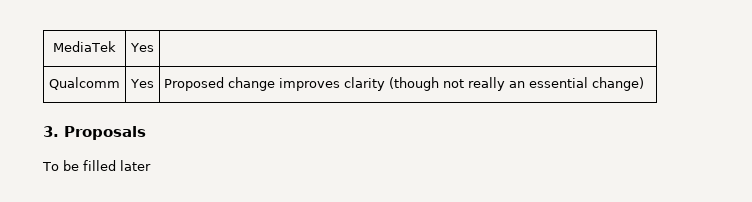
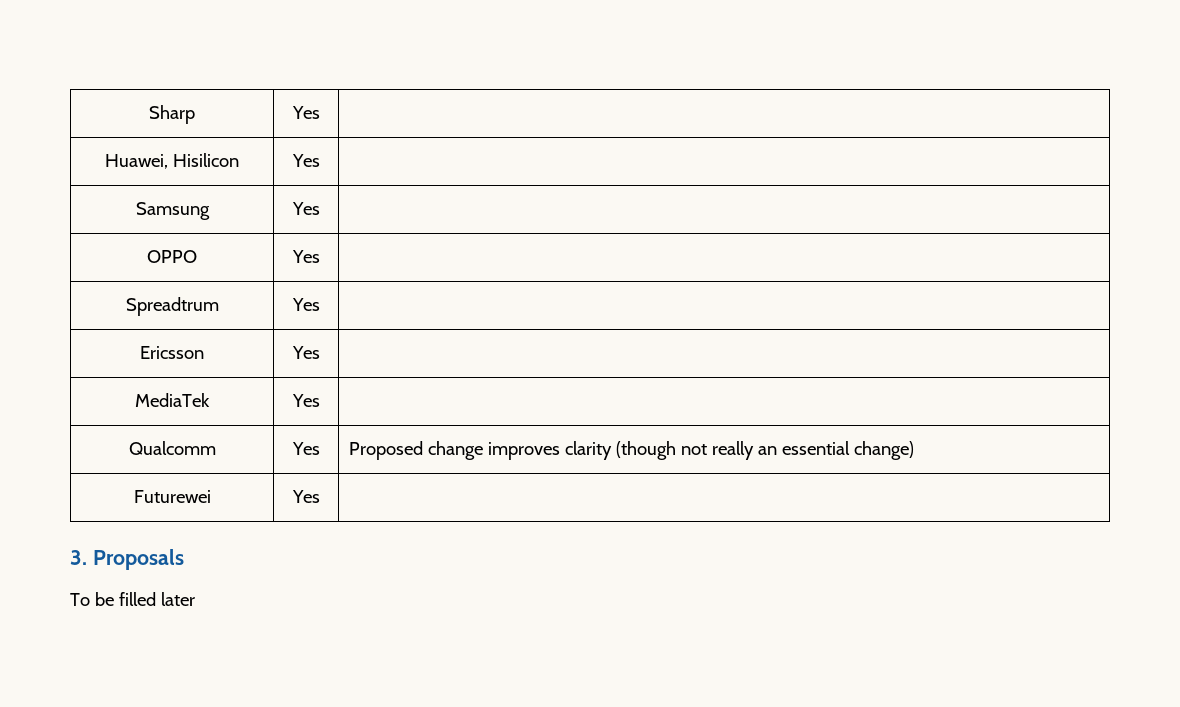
+ Sharp | Yes |
+ Huawei, Hisilicon | Yes |
+ Samsung | Yes |
+ OPPO | Yes |
+ Spreadtrum | Yes |
+ Ericsson | Yes |
+ Futurewei | Yes |

